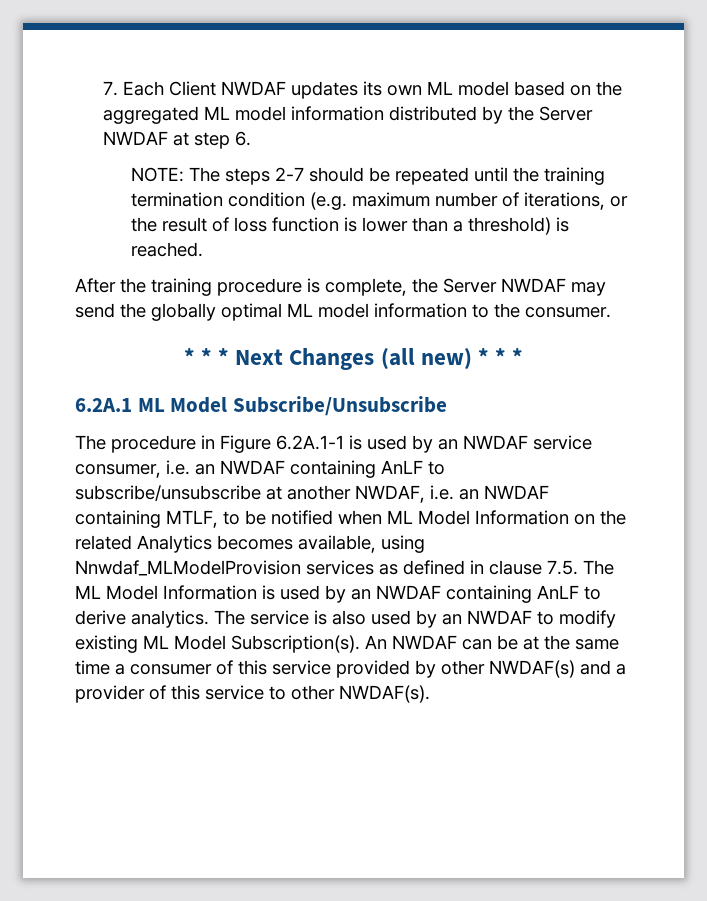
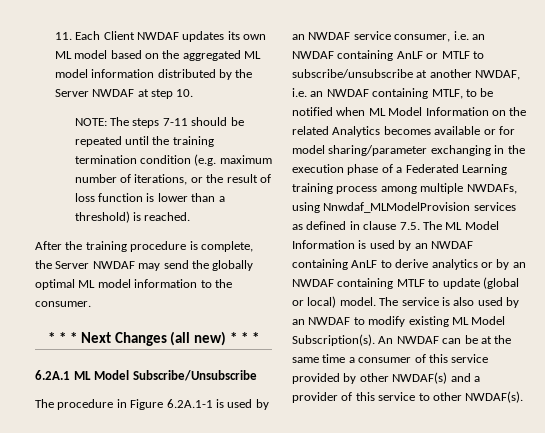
- 7. Each Client NWDAF updates its own ML model based on the aggregated ML model information distributed by the Server NWDAF at step 6.
+ 11. Each Client NWDAF updates its own ML model based on the aggregated ML model information distributed by the Server NWDAF at step 10.
- NOTE: The steps 2-7 should be repeated until the training termination condition (e.g. maximum number of iterations, or the result of loss function is lower than a threshold) is reached.
+ NOTE: The steps 7-11 should be repeated until the training termination condition (e.g. maximum number of iterations, or the result of loss function is lower than a threshold) is reached.
- The procedure in Figure 6.2A.1-1 is used by an NWDAF service consumer, i.e. an NWDAF containing AnLF to subscribe/unsubscribe at another NWDAF, i.e. an NWDAF containing MTLF, to be notified when ML Model Information on the related Analytics becomes available, using Nnwdaf_MLModelProvision services as defined in clause 7.5. The ML Model Information is used by an NWDAF containing AnLF to derive analytics.
+ The procedure in Figure 6.2A.1-1 is used by an NWDAF service consumer, i.e. an NWDAF containing AnLF or MTLF to subscribe/unsubscribe at another NWDAF, i.e. an NWDAF containing MTLF, to be notified when ML Model Information on the related Analytics becomes available or for model sharing/parameter exchanging in the execution phase of a Federated Learning training process among multiple NWDAFs, using Nnwdaf_MLModelProvision services as defined in clause 7.5. The ML Model Information is used by an NWDAF containing AnLF to derive analytics or by an NWDAF containing MTLF to update (global or local) model.

